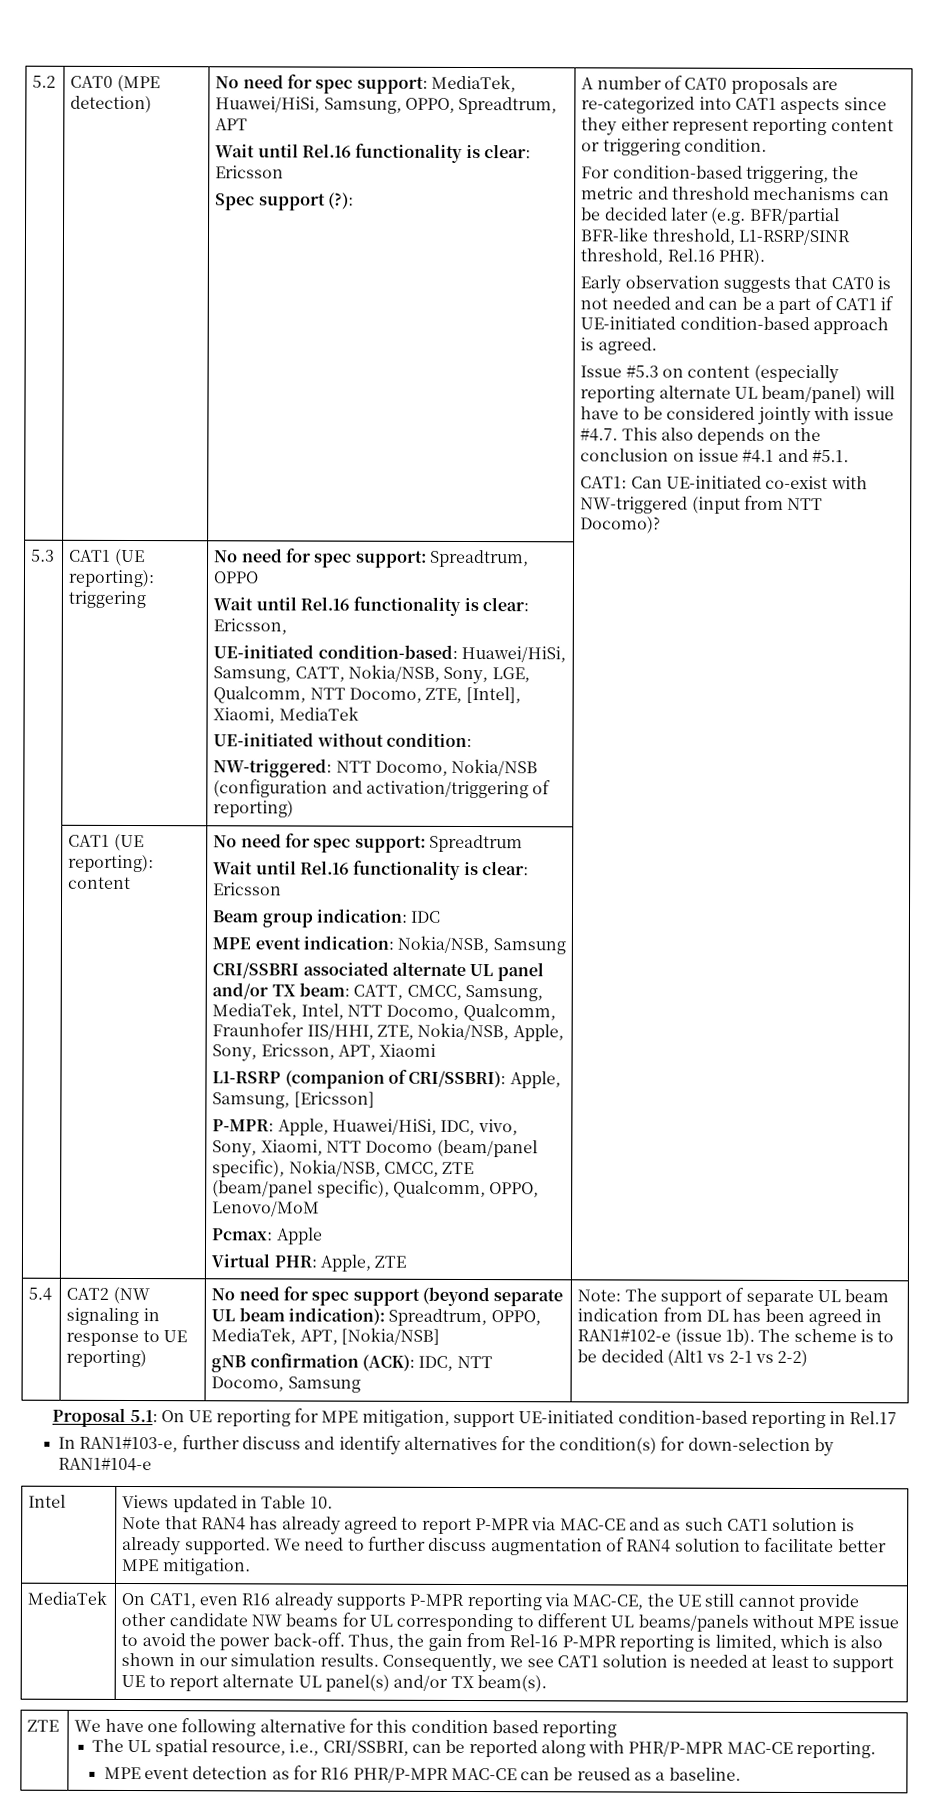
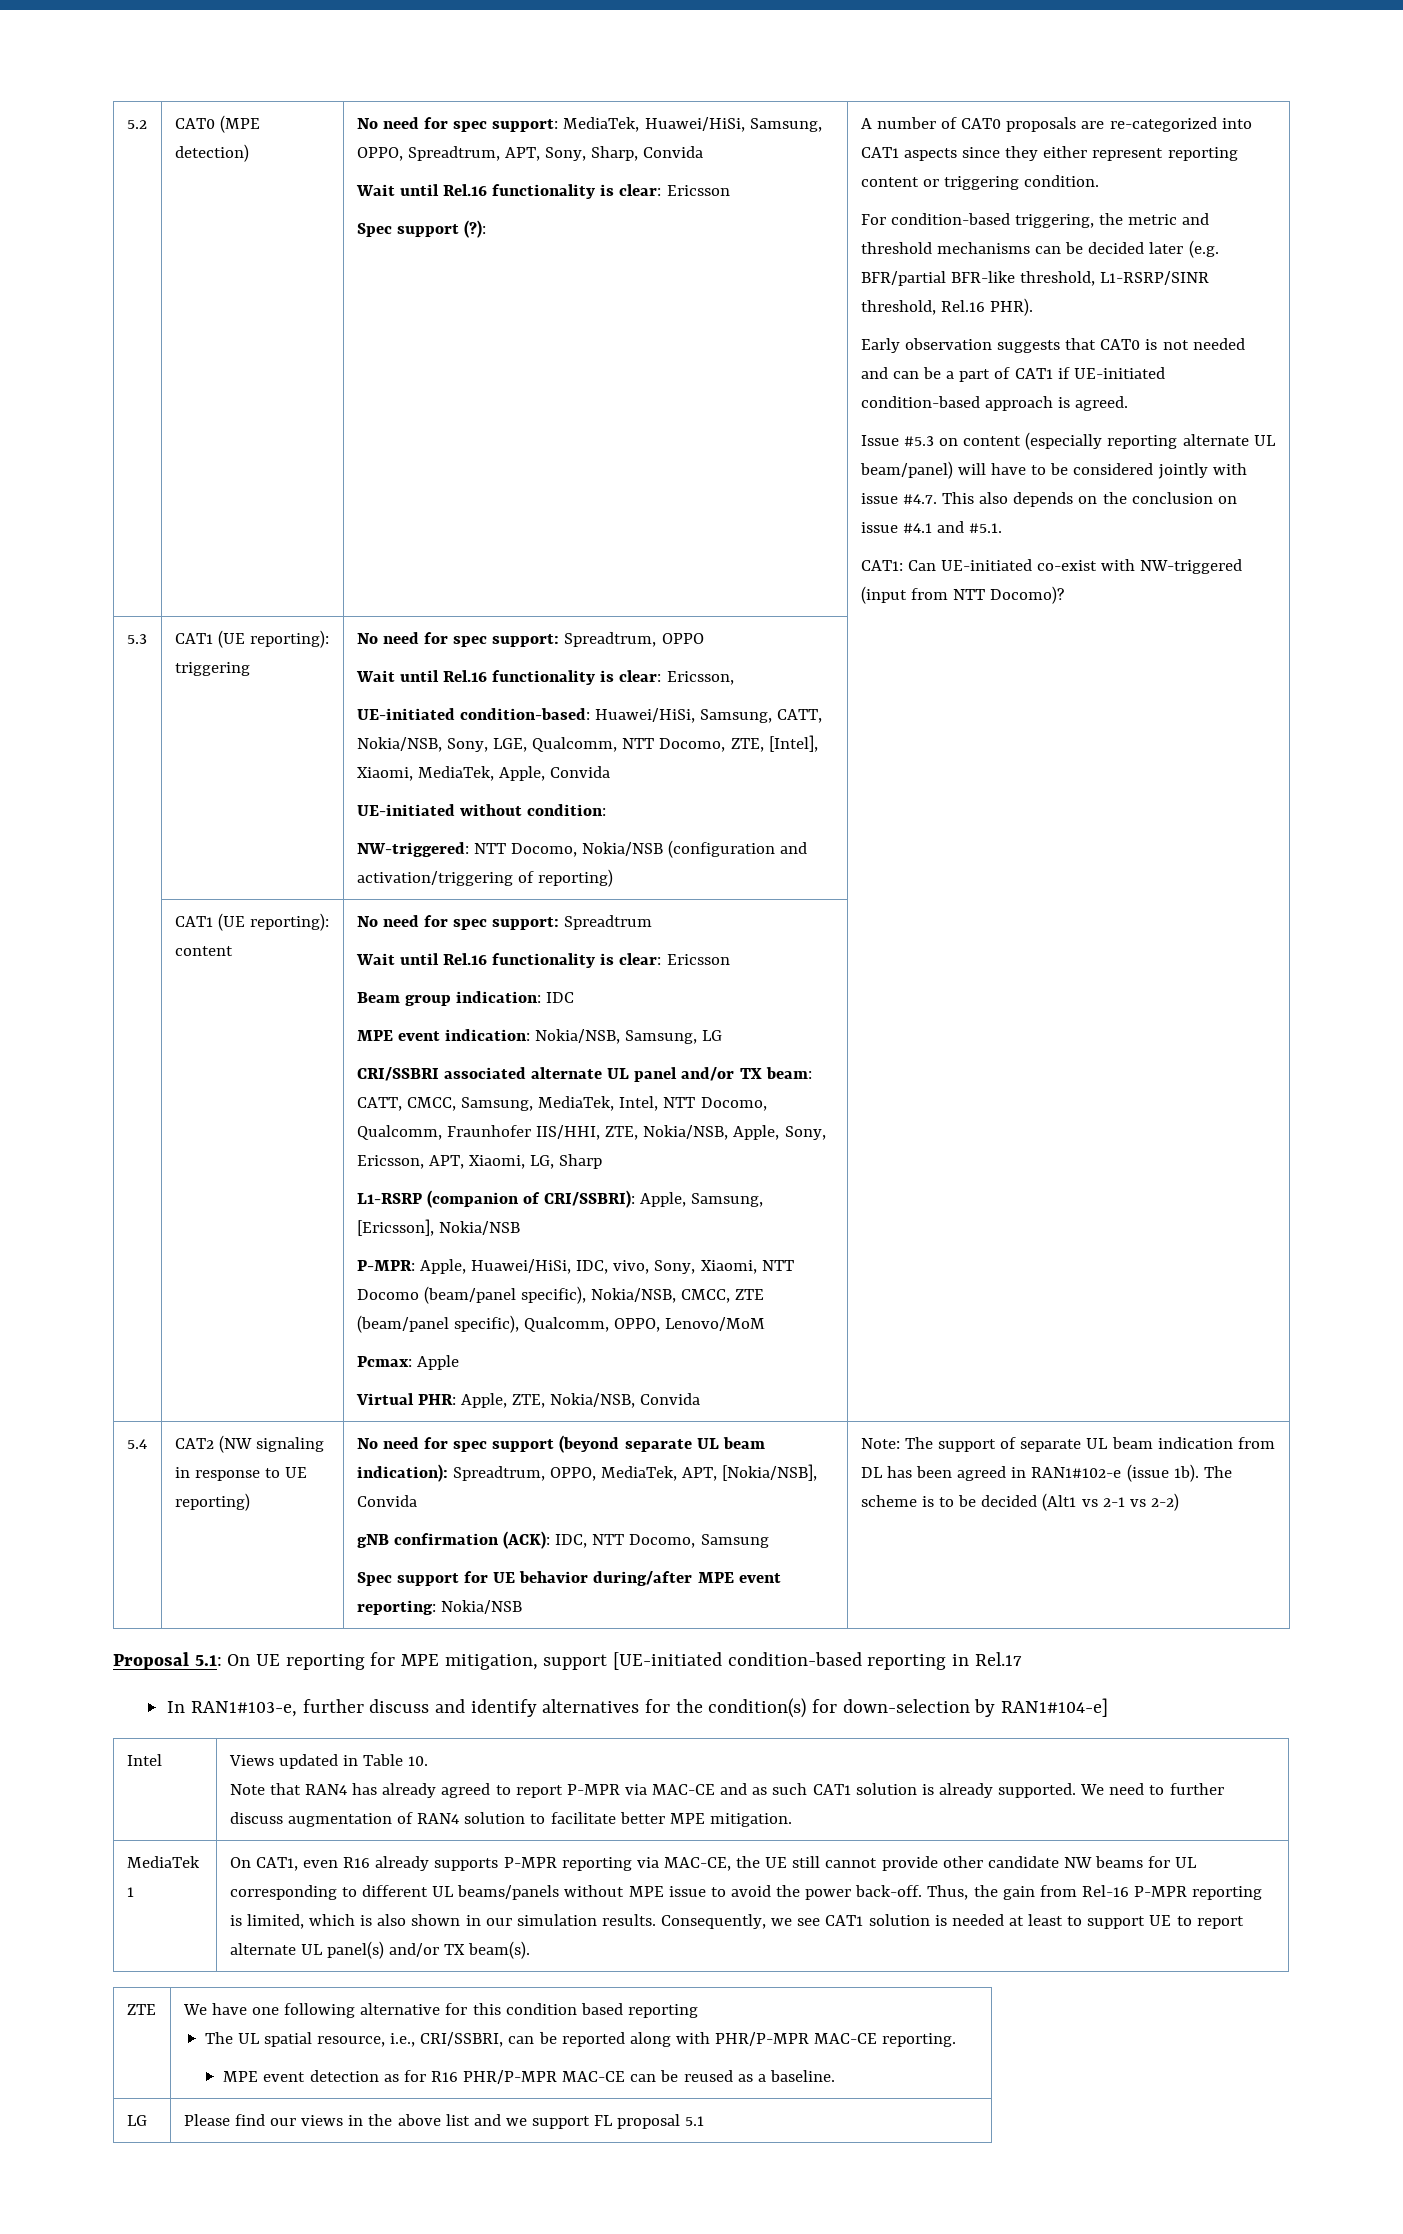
- No need for spec support: MediaTek, Huawei/HiSi, Samsung, OPPO, Spreadtrum, APT
+ No need for spec support: MediaTek, Huawei/HiSi, Samsung, OPPO, Spreadtrum, APT, Sony, Sharp, Convida
- UE-initiated condition-based: Huawei/HiSi, Samsung, CATT, Nokia/NSB, Sony, LGE, Qualcomm, NTT Docomo, ZTE, [Intel], Xiaomi, MediaTek
+ UE-initiated condition-based: Huawei/HiSi, Samsung, CATT, Nokia/NSB, Sony, LGE, Qualcomm, NTT Docomo, ZTE, [Intel], Xiaomi, MediaTek, Apple, Convida
- MPE event indication: Nokia/NSB, Samsung
+ MPE event indication: Nokia/NSB, Samsung, LG
- CRI/SSBRI associated alternate UL panel and/or TX beam: CATT, CMCC, Samsung, MediaTek, Intel, NTT Docomo, Qualcomm, Fraunhofer IIS/HHI, ZTE, Nokia/NSB, Apple, Sony, Ericsson, APT, Xiaomi
+ CRI/SSBRI associated alternate UL panel and/or TX beam: CATT, CMCC, Samsung, MediaTek, Intel, NTT Docomo, Qualcomm, Fraunhofer IIS/HHI, ZTE, Nokia/NSB, Apple, Sony, Ericsson, APT, Xiaomi, LG, Sharp
- L1-RSRP (companion of CRI/SSBRI): Apple, Samsung, [Ericsson]
+ L1-RSRP (companion of CRI/SSBRI): Apple, Samsung, [Ericsson], Nokia/NSB
- Virtual PHR: Apple, ZTE
+ Virtual PHR: Apple, ZTE, Nokia/NSB, Convida
- No need for spec support (beyond separate UL beam indication): Spreadtrum, OPPO, MediaTek, APT, [Nokia/NSB]
+ No need for spec support (beyond separate UL beam indication): Spreadtrum, OPPO, MediaTek, APT, [Nokia/NSB], Convida
+ Spec support for UE behavior during/after MPE event reporting: Nokia/NSB
- Proposal 5.1: On UE reporting for MPE mitigation, support UE-initiated condition-based reporting in Rel.17
+ Proposal 5.1: On UE reporting for MPE mitigation, support [UE-initiated condition-based reporting in Rel.17
- In RAN1#103-e, further discuss and identify alternatives for the condition(s) for down-selection by RAN1#104-e
+ In RAN1#103-e, further discuss and identify alternatives for the condition(s) for down-selection by RAN1#104-e]
  Intel | Views updated in Table 10.
  Note that RAN4 has already agreed to report P-MPR via MAC-CE and as such CAT1 solution is already supported. We need to further discuss augmentation of RAN4 solution to facilitate better MPE mitigation.
- MediaTek
+ MediaTek 1
+ LG | Please find our views in the above list and we support FL proposal 5.1

